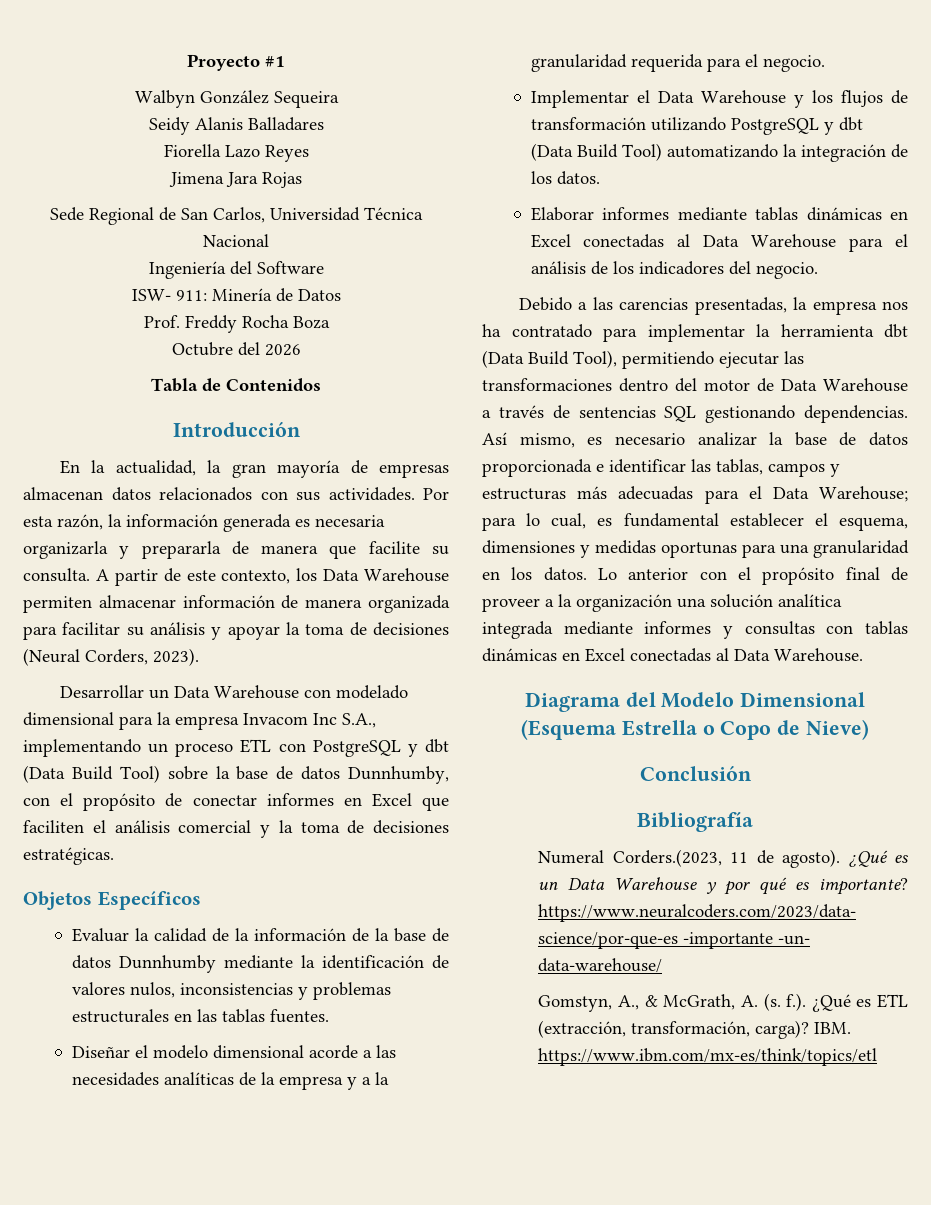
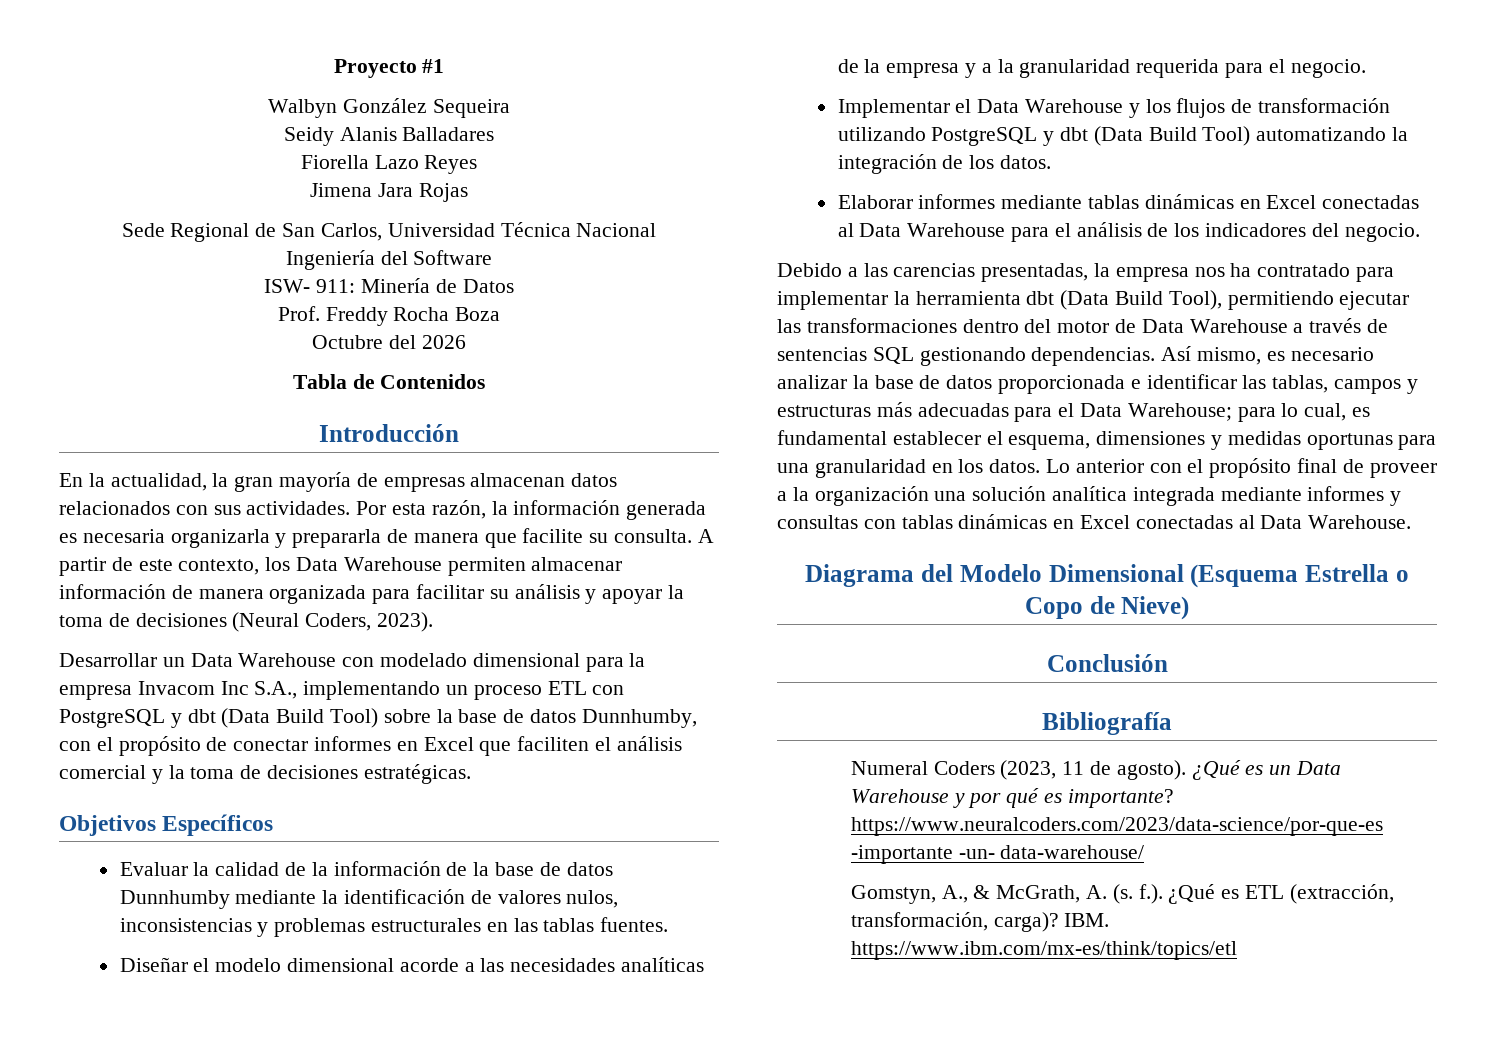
- A partir de este contexto, los Data Warehouse permiten almacenar información de manera organizada para facilitar su análisis y apoyar la toma de decisiones (Neural Corders, 2023).
+ A partir de este contexto, los Data Warehouse permiten almacenar información de manera organizada para facilitar su análisis y apoyar la toma de decisiones (Neural Coders, 2023).
- Objetos Específicos
+ Objetivos Específicos
- Numeral Corders.(2023, 11 de agosto).
+ Numeral Coders (2023, 11 de agosto).

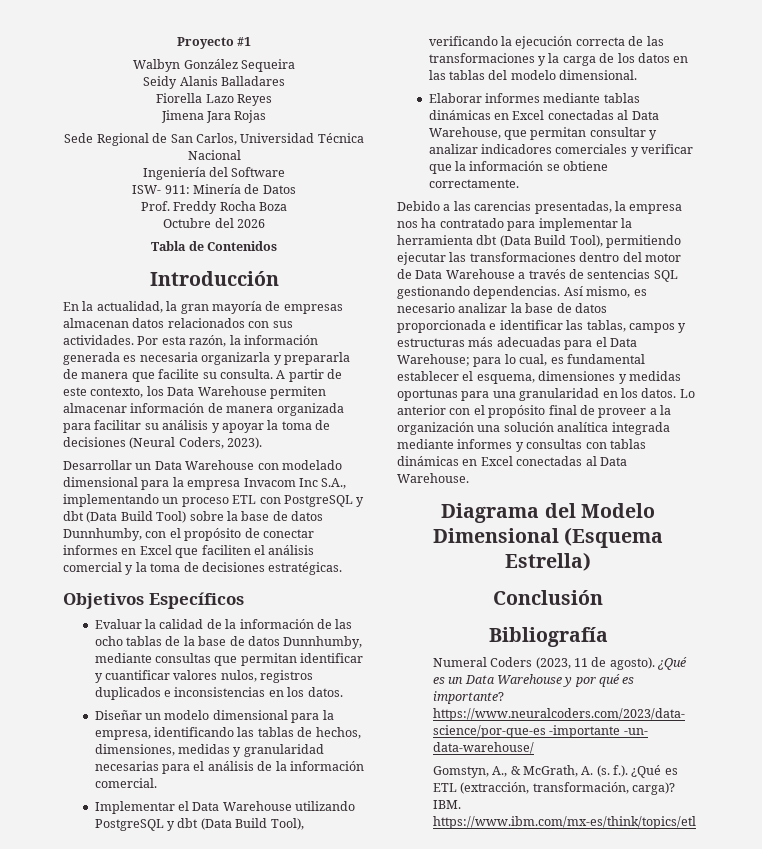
- Evaluar la calidad de la información de la base de datos Dunnhumby mediante la identificación de valores nulos, inconsistencias y problemas estructurales en las tablas fuentes.
- Diseñar el modelo dimensional acorde a las necesidades analíticas de la empresa y a la granularidad requerida para el negocio.
+ Evaluar la calidad de la información de las ocho tablas de la base de datos Dunnhumby, mediante consultas que permitan identificar y cuantificar valores nulos, registros duplicados e inconsistencias en los datos.
+ Diseñar un modelo dimensional para la empresa, identificando las tablas de hechos, dimensiones, medidas y granularidad necesarias para el análisis de la información comercial.
- Implementar el Data Warehouse y los flujos de transformación utilizando PostgreSQL y dbt (Data Build Tool) automatizando la integración de los datos.
+ Implementar el Data Warehouse utilizando PostgreSQL y dbt (Data Build Tool), verificando la ejecución correcta de las transformaciones y la carga de los datos en las tablas del modelo dimensional.
- Elaborar informes mediante tablas dinámicas en Excel conectadas al Data Warehouse para el análisis de los indicadores del negocio.
+ Elaborar informes mediante tablas dinámicas en Excel conectadas al Data Warehouse, que permitan consultar y analizar indicadores comerciales y verificar que la información se obtiene correctamente.
- Diagrama del Modelo Dimensional (Esquema Estrella o Copo de Nieve)
+ Diagrama del Modelo Dimensional (Esquema Estrella)

